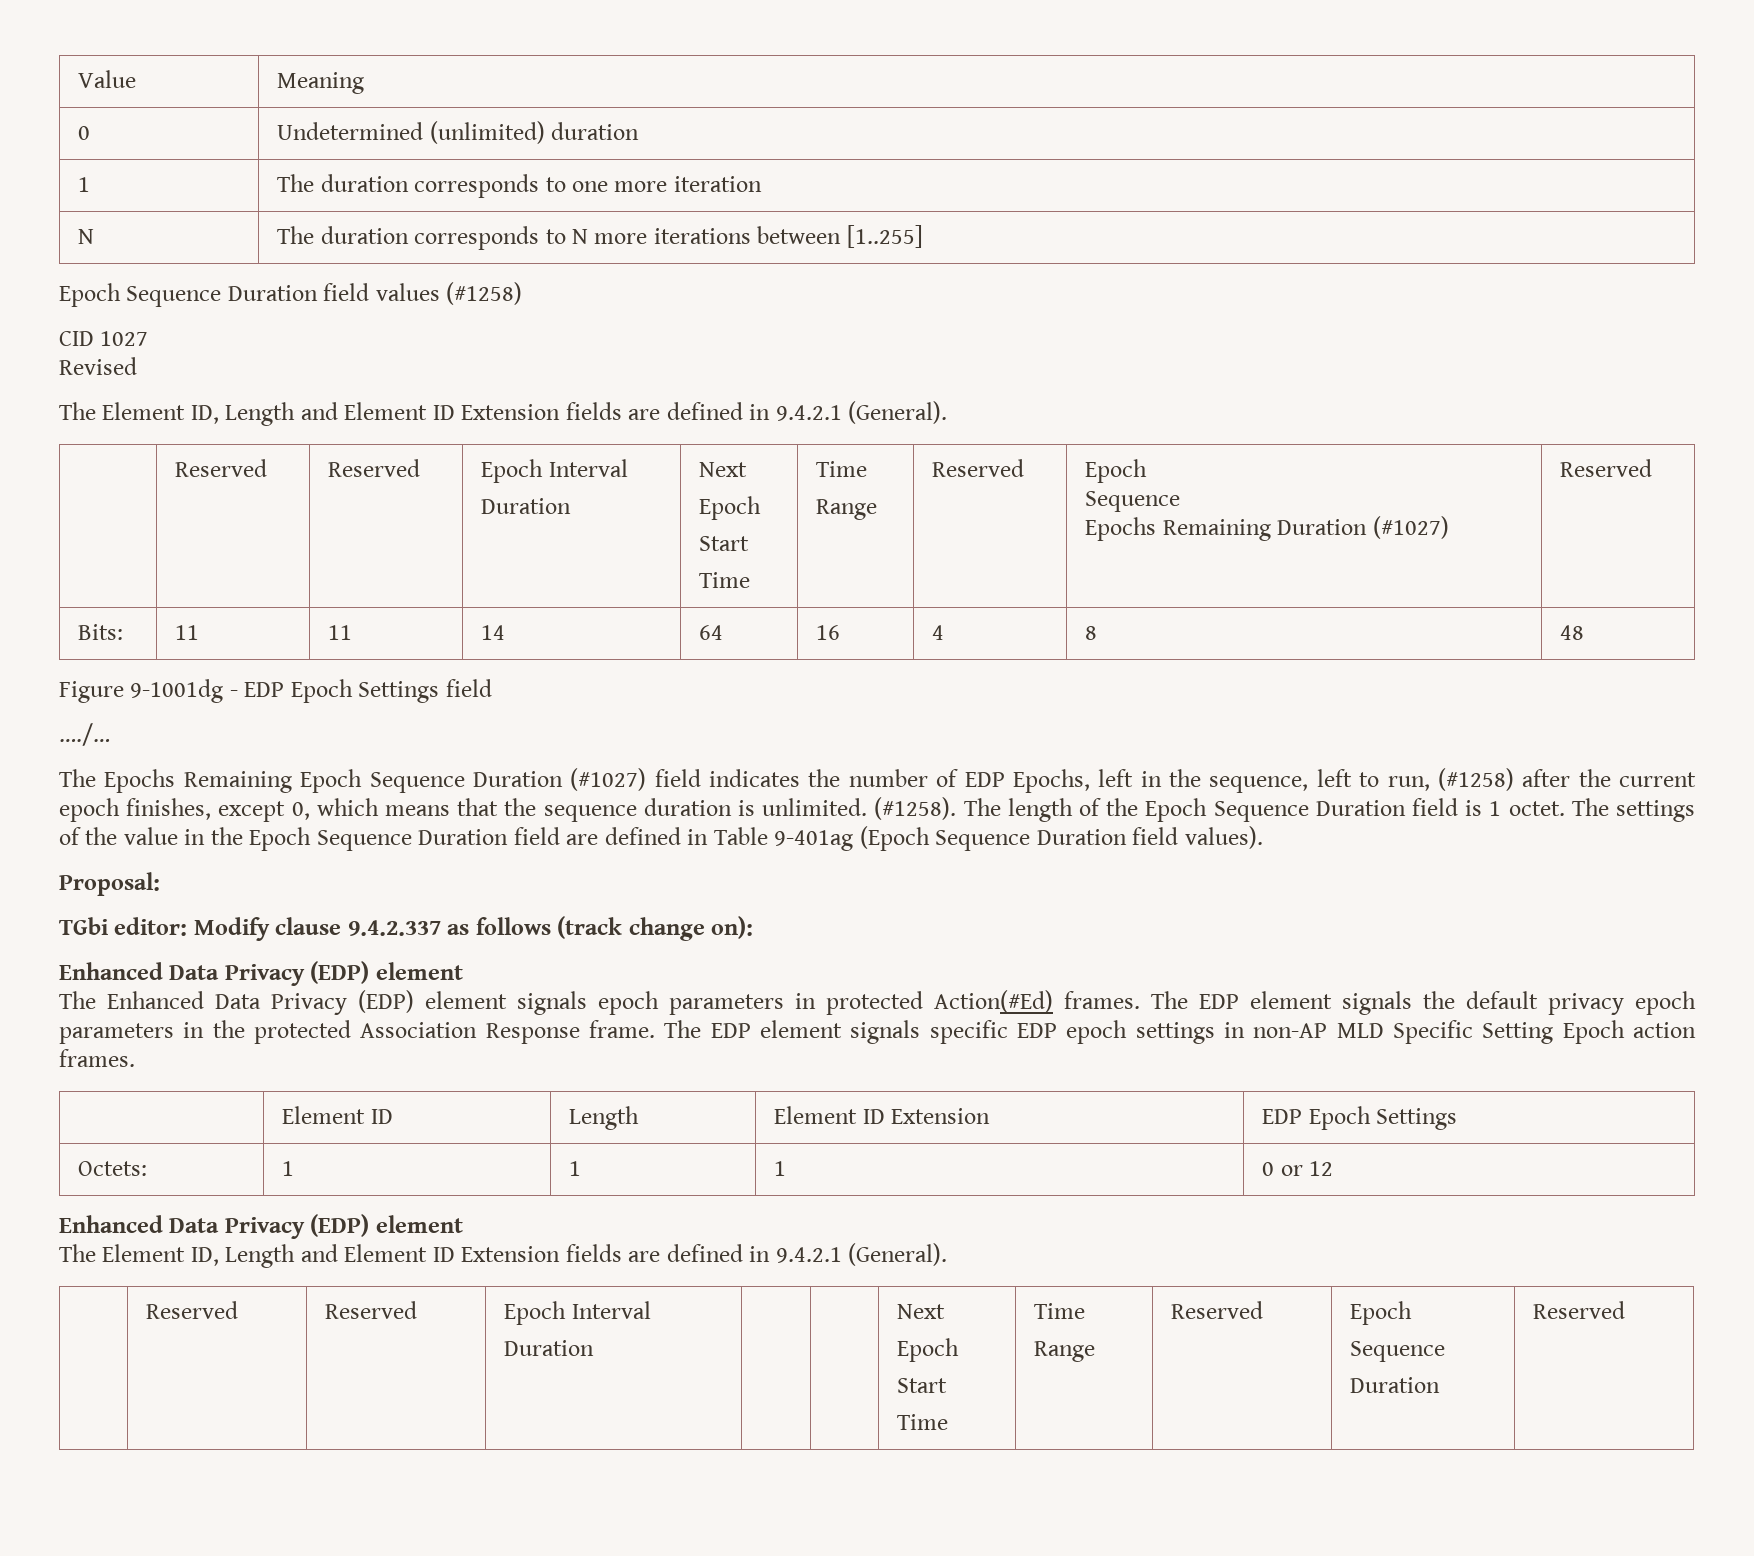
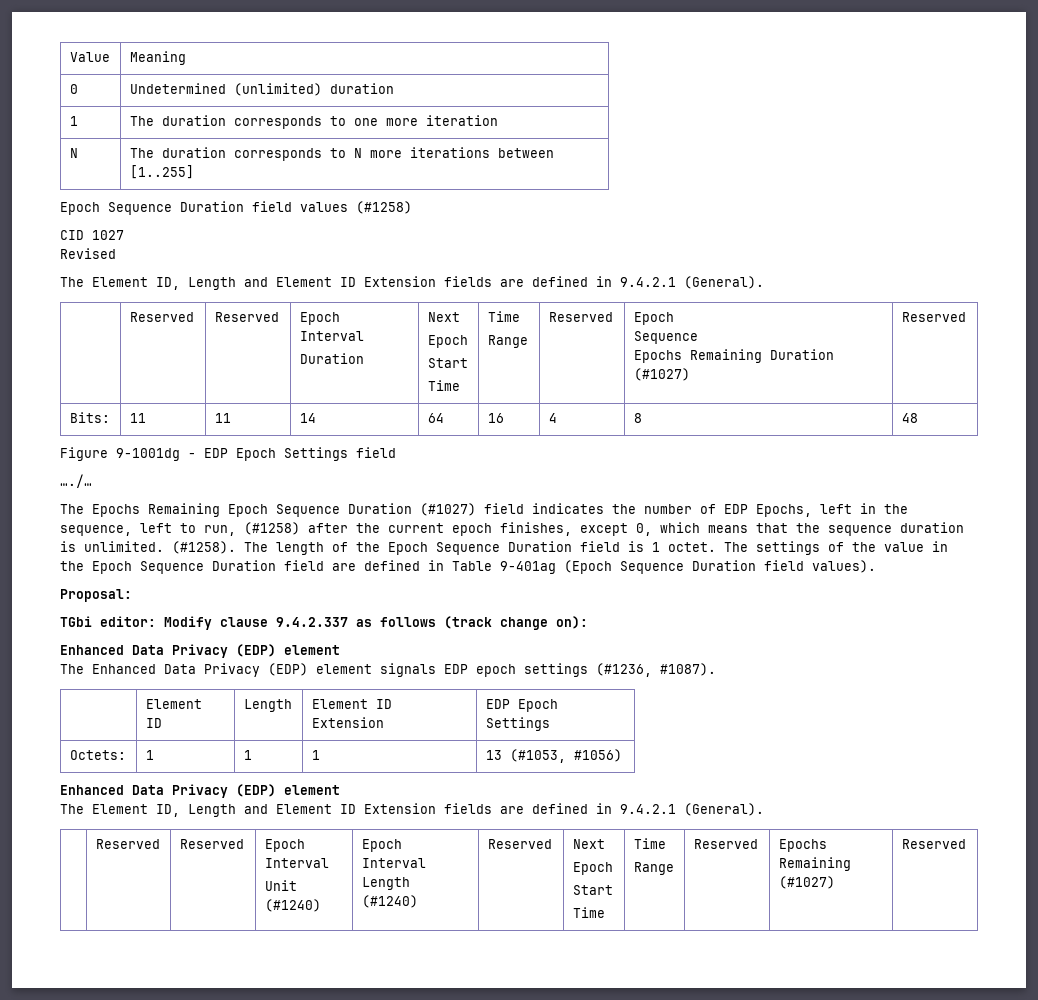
- The Enhanced Data Privacy (EDP) element signals epoch parameters in protected Action(#Ed) frames. The EDP element signals the default privacy epoch parameters in the protected Association Response frame. The EDP element signals specific EDP epoch settings in non-AP MLD Specific Setting Epoch action frames.
+ The Enhanced Data Privacy (EDP) element signals EDP epoch settings (#1236, #1087).
- Octets: | 1 | 1 | 1 | 0 or 12
+ Octets: | 1 | 1 | 1 | 13 (#1053, #1056)
  Enhanced Data Privacy (EDP) element
  The Element ID, Length and Element ID Extension fields are defined in 9.4.2.1 (General).
  | Reserved | Reserved | Epoch Interval
- Duration | | | Next
+ Unit (#1240) | Epoch Interval Length (#1240) | Reserved | Next
  Epoch
  Start
  Time | Time
- Range | Reserved | Epoch
- Sequence
- Duration | Reserved
+ Range | Reserved | Epochs Remaining (#1027) | Reserved

